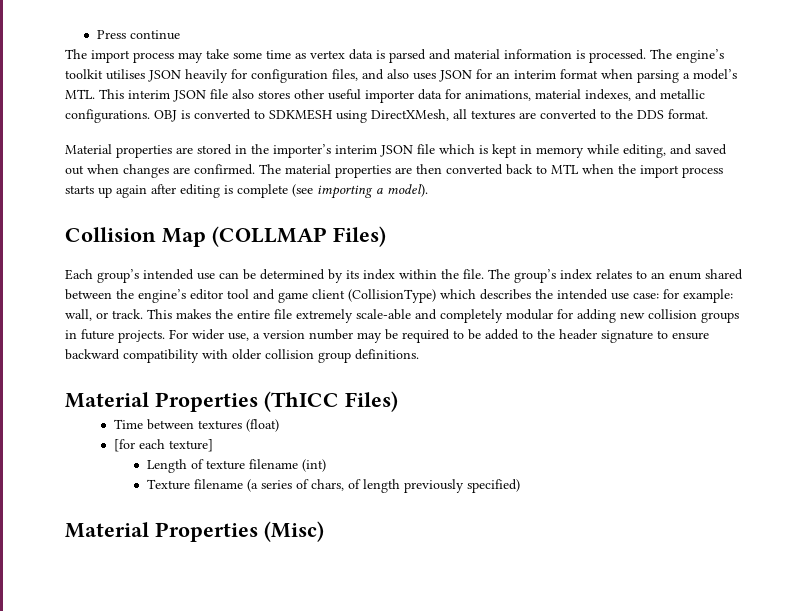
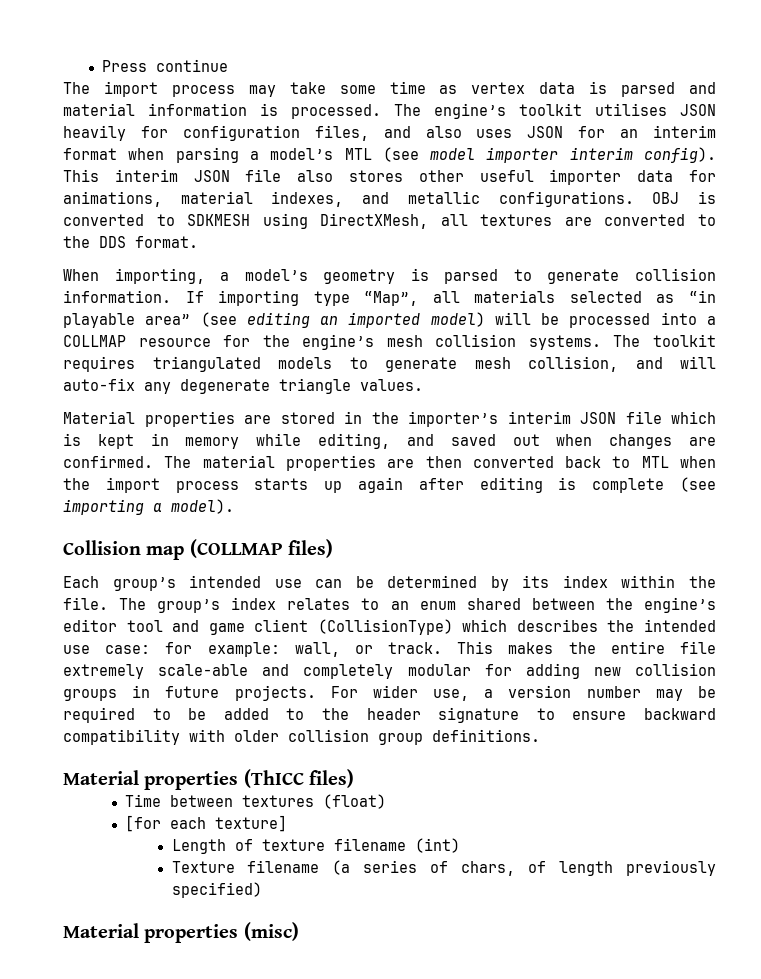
- The engine’s toolkit utilises JSON heavily for configuration files, and also uses JSON for an interim format when parsing a model’s MTL. This interim JSON file also stores other useful importer data for animations, material indexes, and metallic configurations.
+ The engine’s toolkit utilises JSON heavily for configuration files, and also uses JSON for an interim format when parsing a model’s MTL (see model importer interim config). This interim JSON file also stores other useful importer data for animations, material indexes, and metallic configurations.
+ When importing, a model’s geometry is parsed to generate collision information. If importing type “Map”, all materials selected as “in playable area” (see editing an imported model) will be processed into a COLLMAP resource for the engine’s mesh collision systems. The toolkit requires triangulated models to generate mesh collision, and will auto-fix any degenerate triangle values.
- Collision Map (COLLMAP Files)
+ Collision map (COLLMAP files)
- Material Properties (ThICC Files)
+ Material properties (ThICC files)
- Material Properties (Misc)
+ Material properties (misc)

